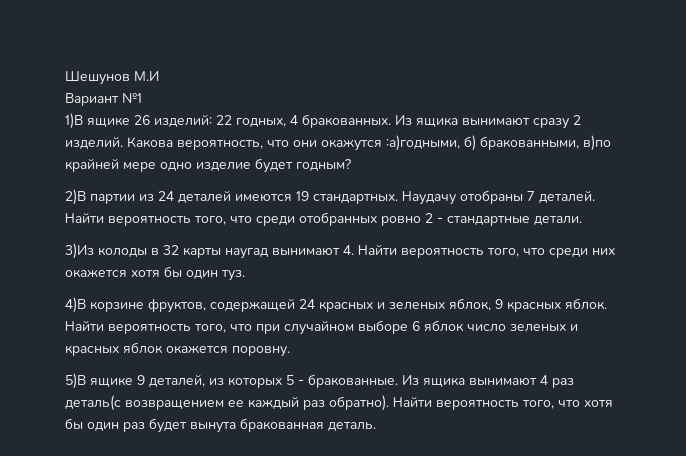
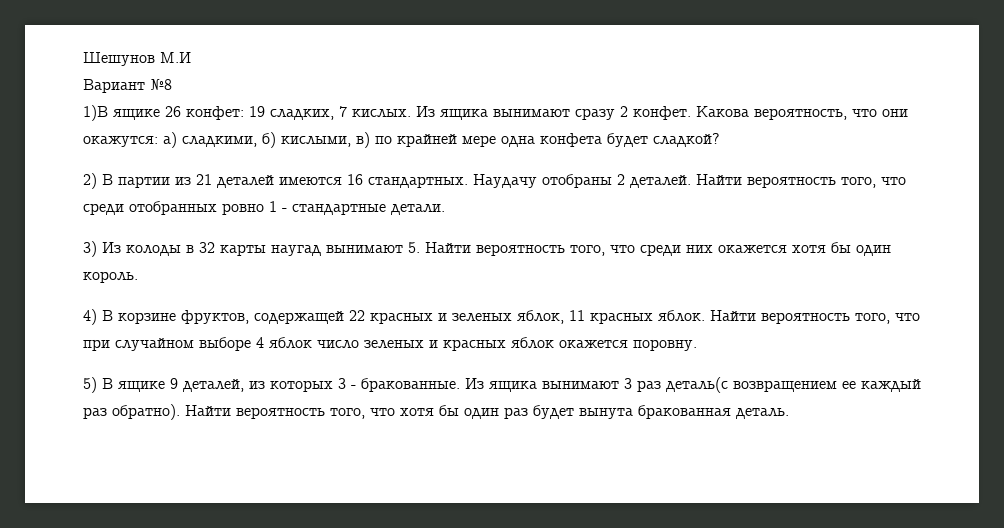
- Вариант №1
+ Вариант №8
- 1)В ящике 26 изделий: 22 годных, 4 бракованных.
+ 1)В ящике 26 конфет: 19 сладких, 7 кислых.
- Из ящика вынимают сразу 2 изделий.
+ Из ящика вынимают сразу 2 конфет.
- Какова вероятность, что они окажутся :а)годными, б) бракованными, в)по крайней мере одно изделие будет годным?
- 2)В партии из 24 деталей имеются 19 стандартных.
+ Какова вероятность, что они окажутся: а) сладкими, б) кислыми, в) по крайней мере одна конфета будет сладкой?
+ 2) В партии из 21 деталей имеются 16 стандартных.
- Наудачу отобраны 7 деталей.
+ Наудачу отобраны 2 деталей.
- Найти вероятность того, что среди отобранных ровно 2 - стандартные детали.
+ Найти вероятность того, что среди отобранных ровно 1 - стандартные детали.
- 3)Из колоды в 32 карты наугад вынимают 4. Найти вероятность того, что среди них окажется хотя бы один туз.
- 4)В корзине фруктов, содержащей 24 красных и зеленых яблок, 9 красных яблок.
+ 3) Из колоды в 32 карты наугад вынимают 5. Найти вероятность того, что среди них окажется хотя бы один король.
+ 4) В корзине фруктов, содержащей 22 красных и зеленых яблок, 11 красных яблок.
- Найти вероятность того, что при случайном выборе 6 яблок число зеленых и красных яблок окажется поровну.
+ Найти вероятность того, что при случайном выборе 4 яблок число зеленых и красных яблок окажется поровну.
- 5)В ящике 9 деталей, из которых 5 - бракованные.
+ 5) В ящике 9 деталей, из которых 3 - бракованные.
- Из ящика вынимают 4 раз деталь(с возвращением ее каждый раз обратно).
+ Из ящика вынимают 3 раз деталь(с возвращением ее каждый раз обратно).

